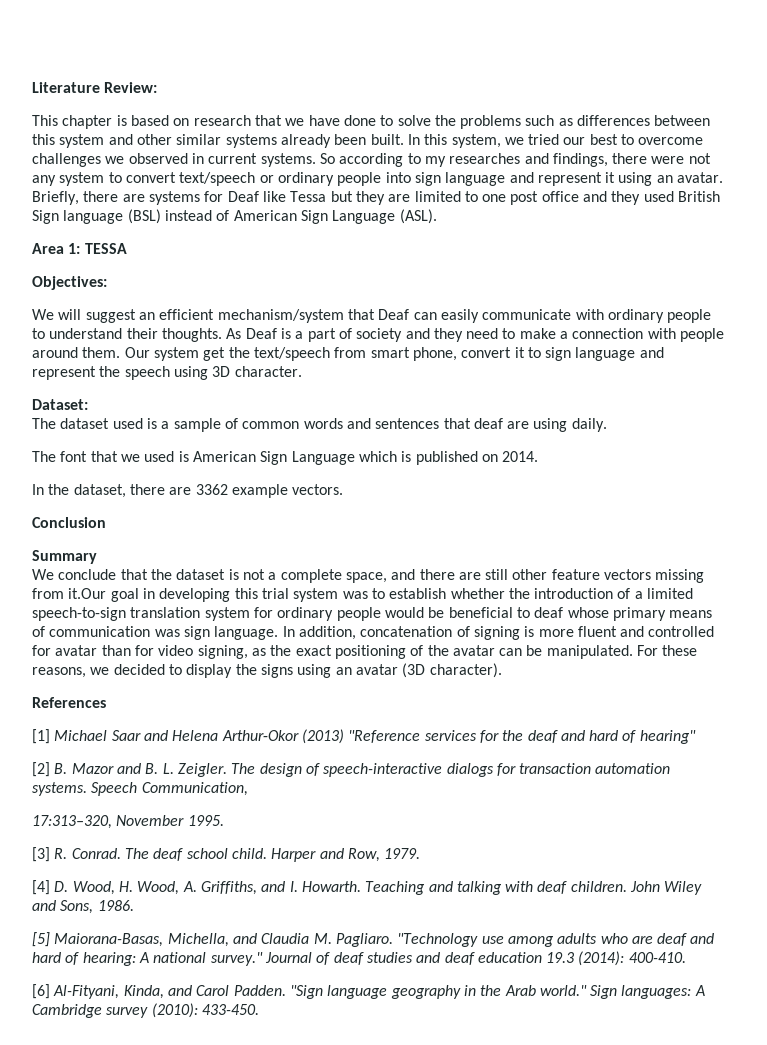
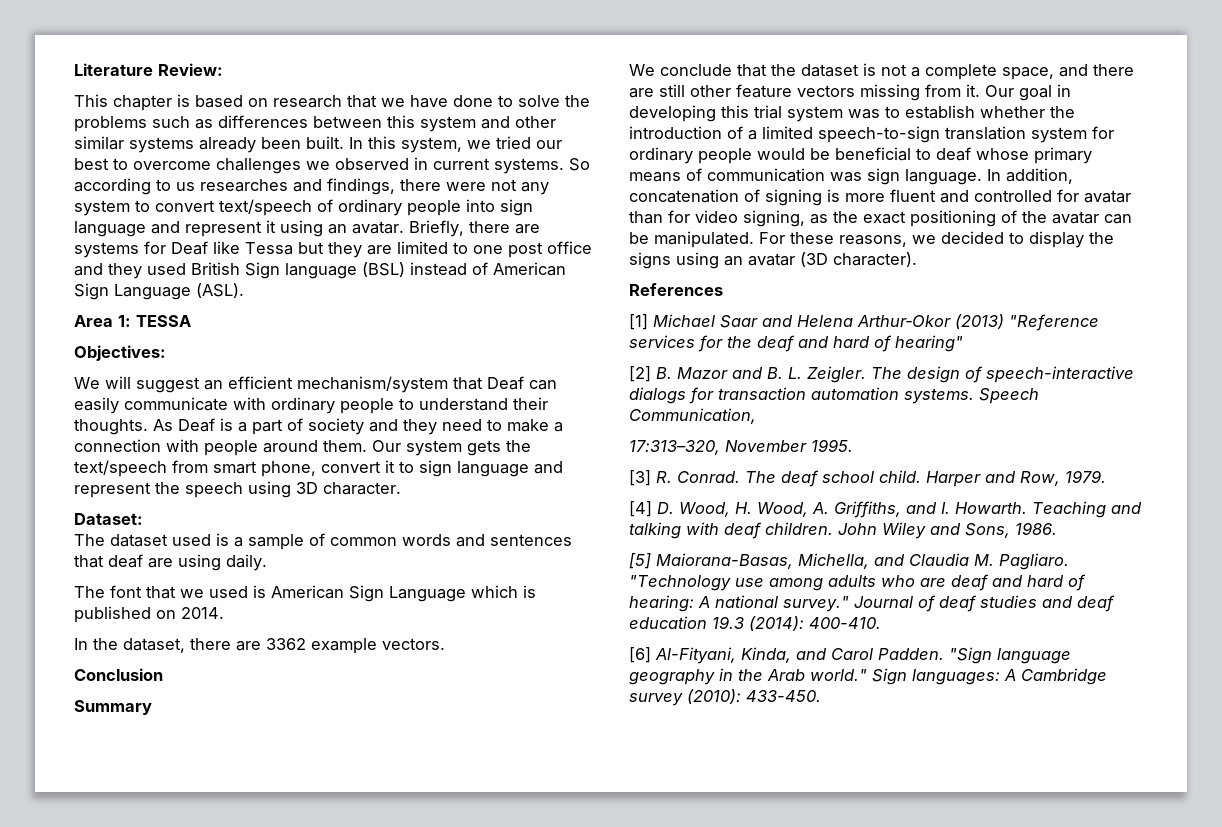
- So according to my researches and findings, there were not any system to convert text/speech or ordinary people into sign language and represent it using an avatar.
+ So according to us researches and findings, there were not any system to convert text/speech of ordinary people into sign language and represent it using an avatar.
- Our system get the text/speech from smart phone, convert it to sign language and represent the speech using 3D character.
+ Our system gets the text/speech from smart phone, convert it to sign language and represent the speech using 3D character.
- We conclude that the dataset is not a complete space, and there are still other feature vectors missing from it.Our goal in developing this trial system was to establish whether the introduction of a limited speech-to-sign translation system for ordinary people would be beneficial to deaf whose primary means of communication was sign language.
+ We conclude that the dataset is not a complete space, and there are still other feature vectors missing from it. Our goal in developing this trial system was to establish whether the introduction of a limited speech-to-sign translation system for ordinary people would be beneficial to deaf whose primary means of communication was sign language.

